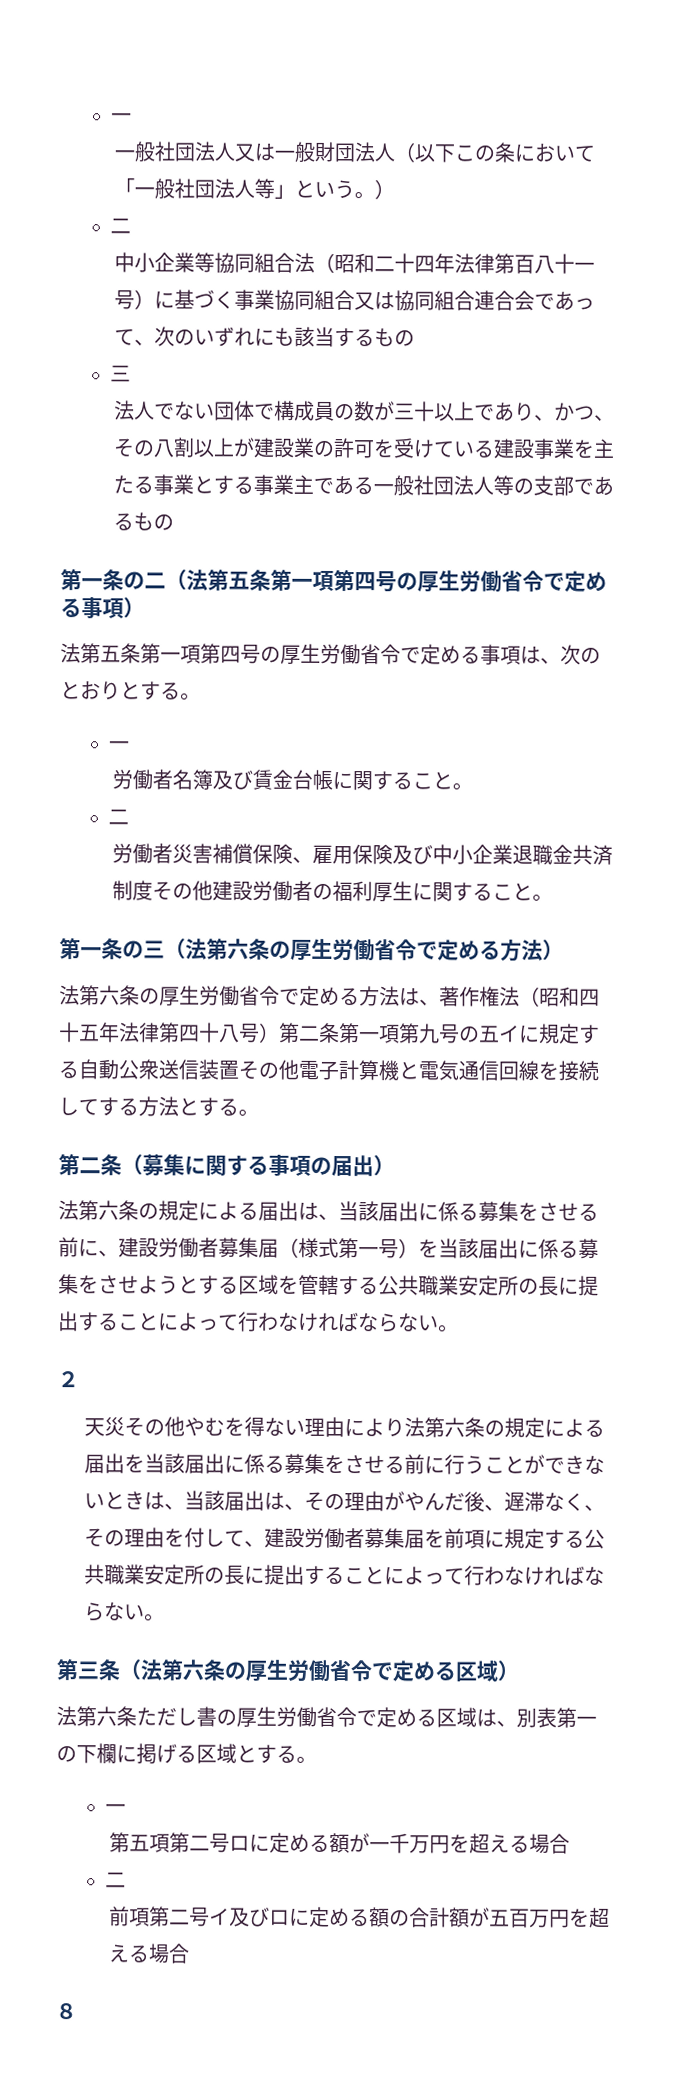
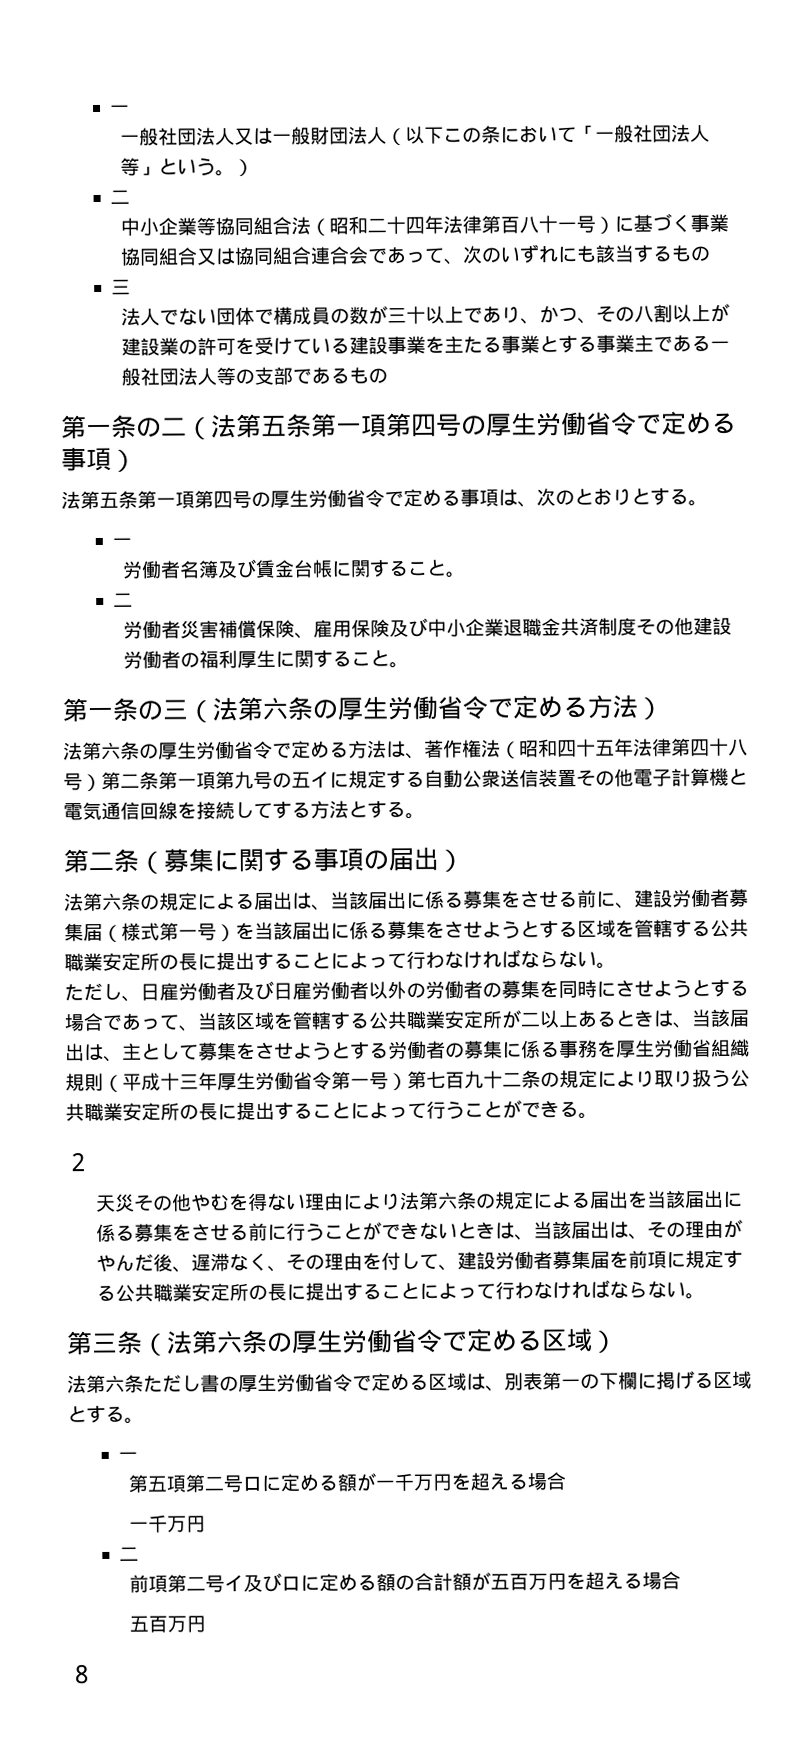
+ ただし、日雇労働者及び日雇労働者以外の労働者の募集を同時にさせようとする場合であって、当該区域を管轄する公共職業安定所が二以上あるときは、当該届出は、主として募集をさせようとする労働者の募集に係る事務を厚生労働省組織規則（平成十三年厚生労働省令第一号）第七百九十二条の規定により取り扱う公共職業安定所の長に提出することによって行うことができる。
  第五項第二号ロに定める額が一千万円を超える場合
+ 一千万円
  前項第二号イ及びロに定める額の合計額が五百万円を超える場合
+ 五百万円

